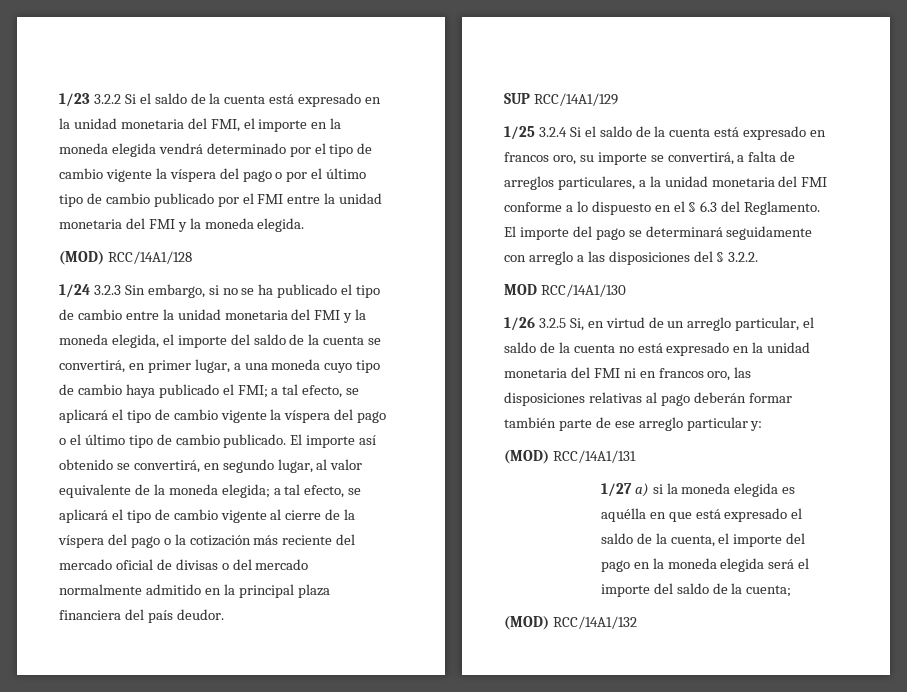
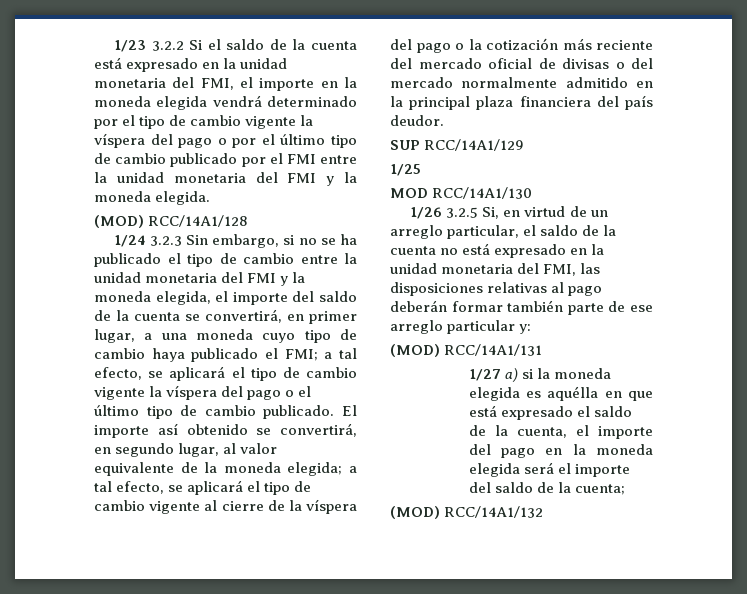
- 1/25 3.2.4 Si el saldo de la cuenta está expresado en francos oro, su importe se convertirá, a falta de arreglos particulares, a la unidad monetaria del FMI conforme a lo dispuesto en el § 6.3 del Reglamento. El importe del pago se determinará seguidamente con arreglo a las disposiciones del § 3.2.2.
+ 1/25
- 1/26 3.2.5 Si, en virtud de un arreglo particular, el saldo de la cuenta no está expresado en la unidad monetaria del FMI ni en francos oro, las disposiciones relativas al pago deberán formar también parte de ese arreglo particular y:
+ 1/26 3.2.5 Si, en virtud de un arreglo particular, el saldo de la cuenta no está expresado en la unidad monetaria del FMI, las disposiciones relativas al pago deberán formar también parte de ese arreglo particular y:

